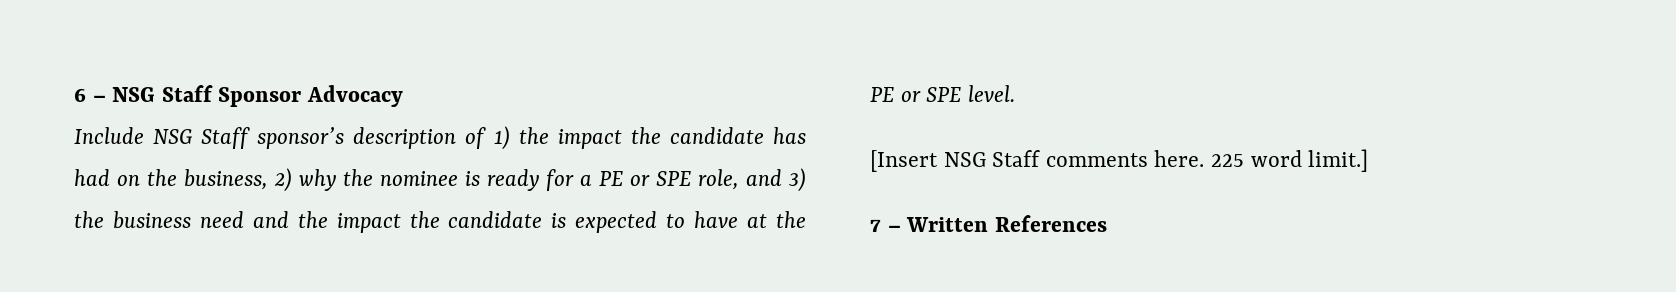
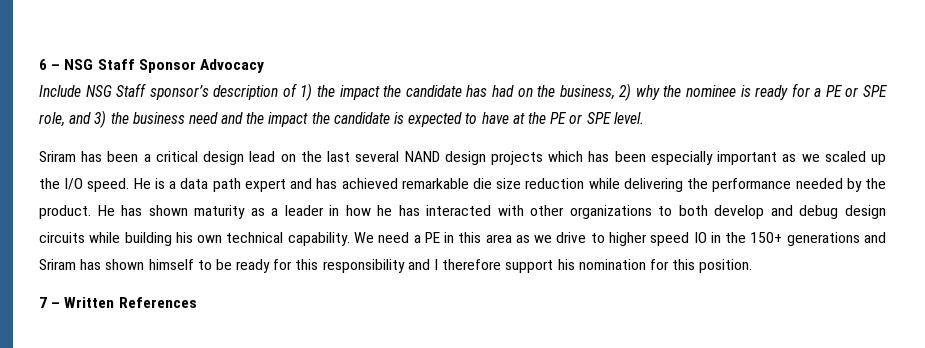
- [Insert NSG Staff comments here. 225 word limit.]
+ Sriram has been a critical design lead on the last several NAND design projects which has been especially important as we scaled up the I/O speed. He is a data path expert and has achieved remarkable die size reduction while delivering the performance needed by the product. He has shown maturity as a leader in how he has interacted with other organizations to both develop and debug design circuits while building his own technical capability. We need a PE in this area as we drive to higher speed IO in the 150+ generations and Sriram has shown himself to be ready for this responsibility and I therefore support his nomination for this position.

